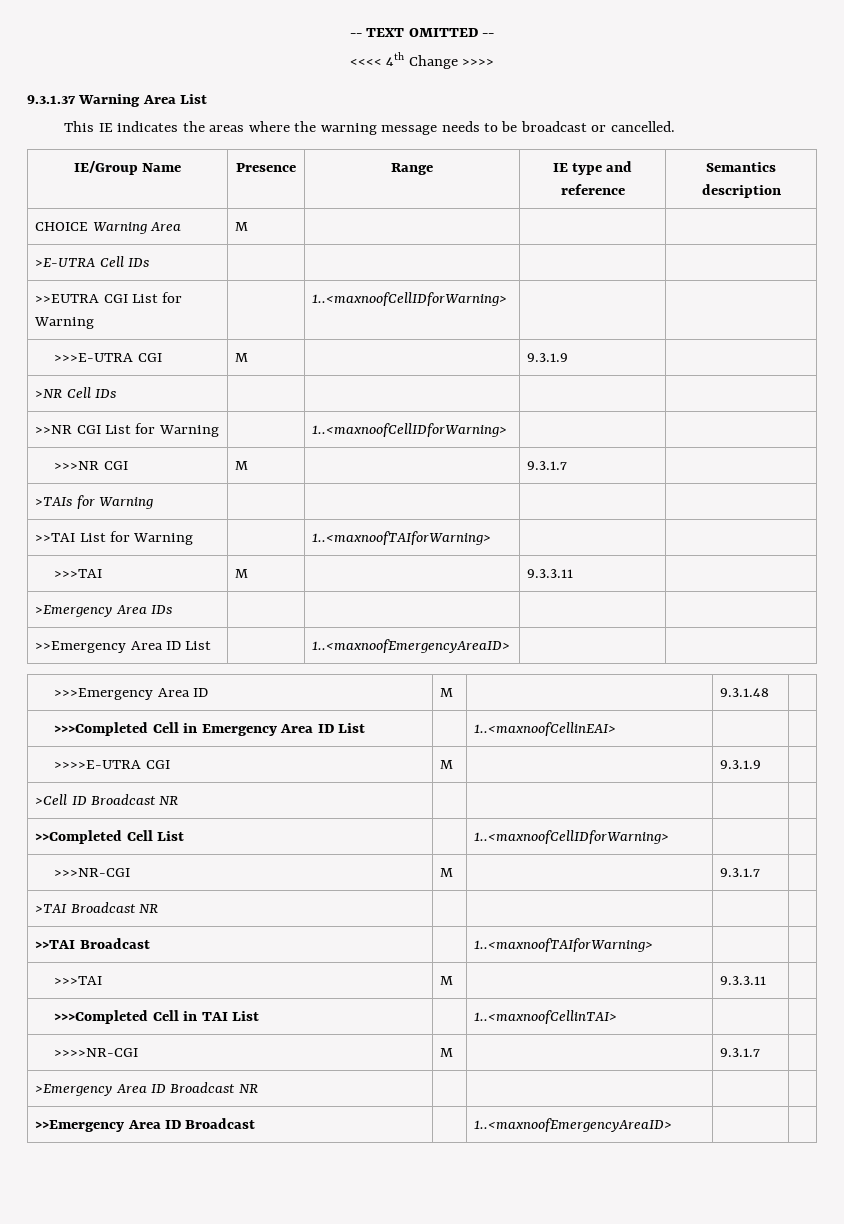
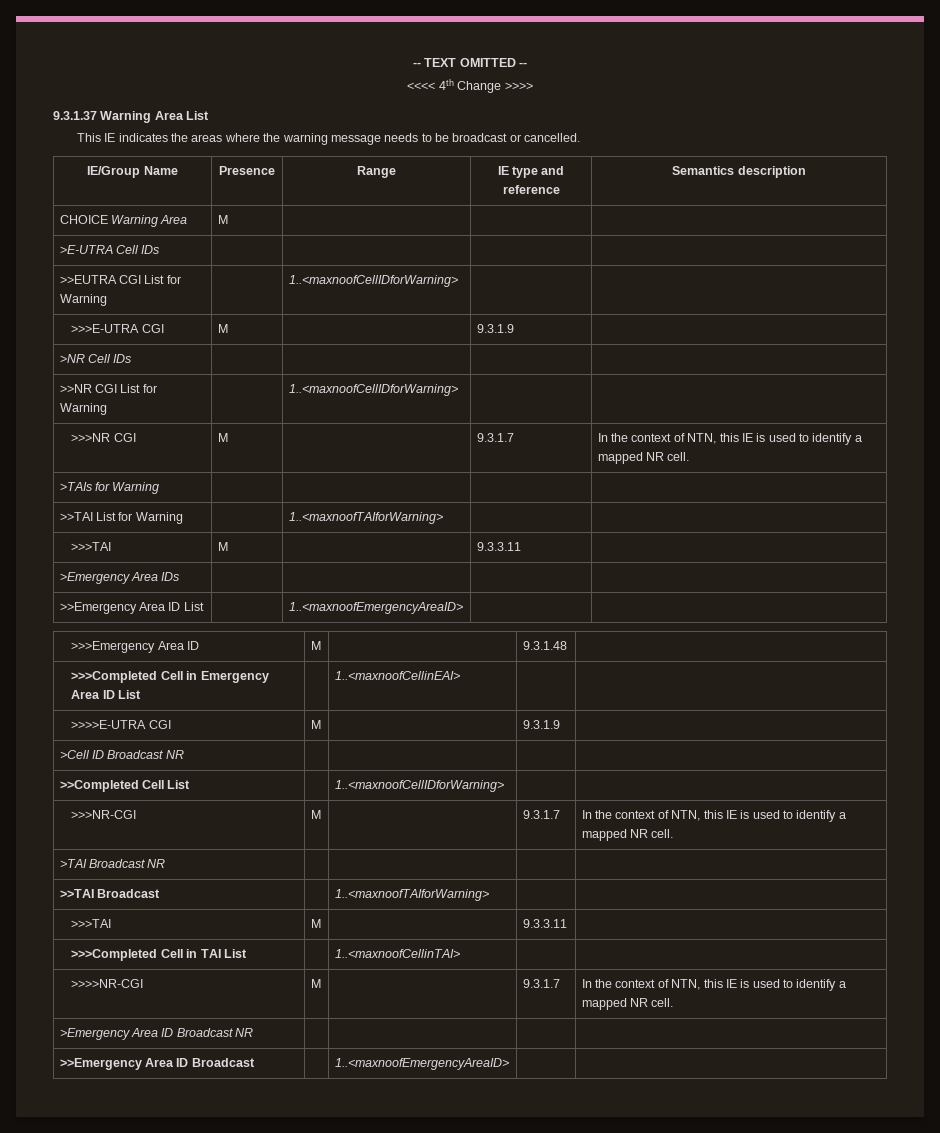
- >>>NR CGI | M | | 9.3.1.7 |
+ >>>NR CGI | M | | 9.3.1.7 | In the context of NTN, this IE is used to identify a mapped NR cell.
- >>>NR-CGI | M | | 9.3.1.7 |
+ >>>NR-CGI | M | | 9.3.1.7 | In the context of NTN, this IE is used to identify a mapped NR cell.
- >>>>NR-CGI | M | | 9.3.1.7 |
+ >>>>NR-CGI | M | | 9.3.1.7 | In the context of NTN, this IE is used to identify a mapped NR cell.

